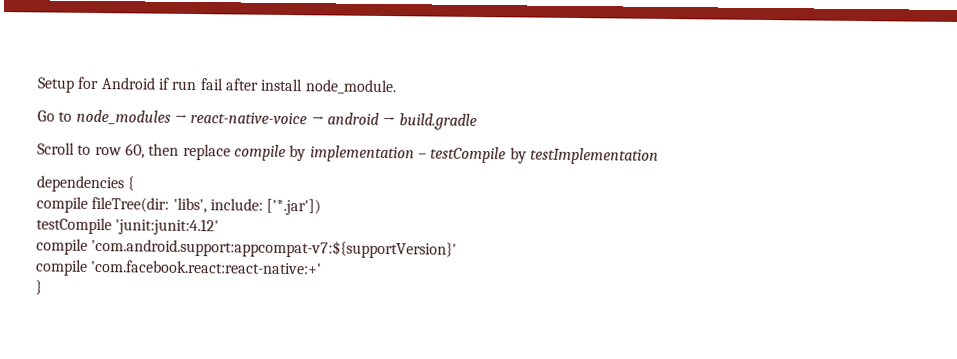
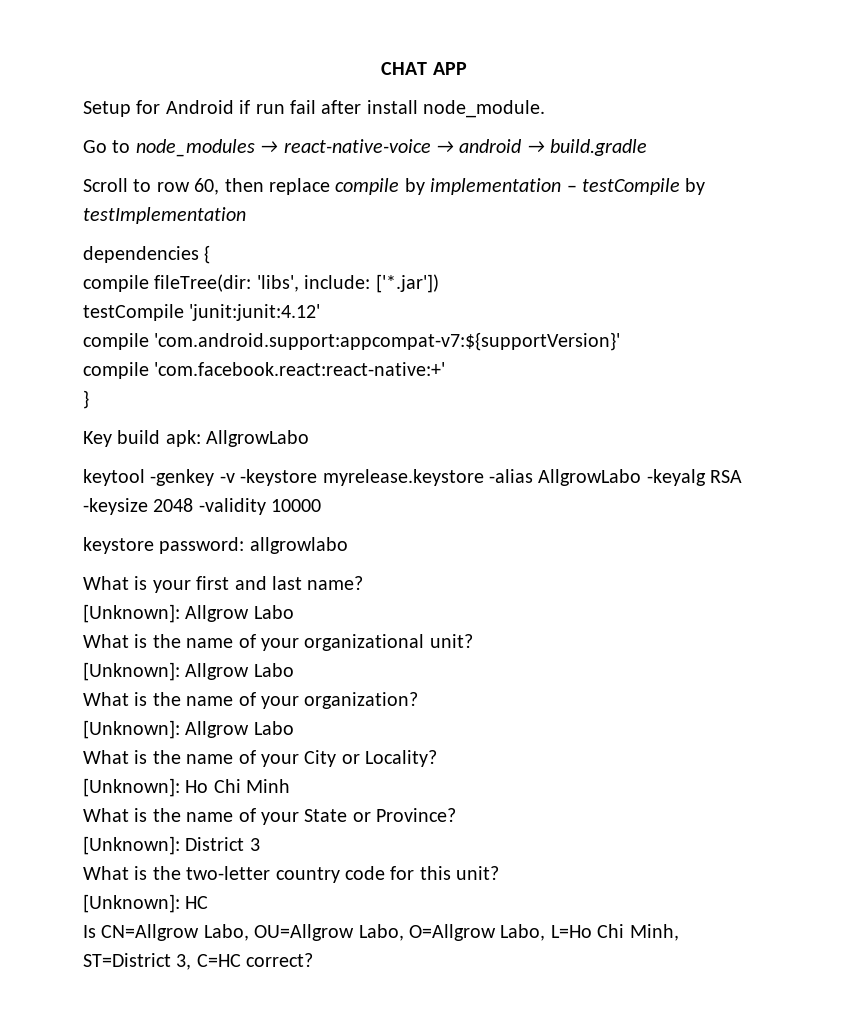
+ CHAT APP
+ Key build apk: AllgrowLabo
+ keytool -genkey -v -keystore myrelease.keystore -alias AllgrowLabo -keyalg RSA -keysize 2048 -validity 10000
+ keystore password: allgrowlabo
+ What is your first and last name?
+ [Unknown]: Allgrow Labo
+ What is the name of your organizational unit?
+ [Unknown]: Allgrow Labo
+ What is the name of your organization?
+ [Unknown]: Allgrow Labo
+ What is the name of your City or Locality?
+ [Unknown]: Ho Chi Minh
+ What is the name of your State or Province?
+ [Unknown]: District 3
+ What is the two-letter country code for this unit?
+ [Unknown]: HC
+ Is CN=Allgrow Labo, OU=Allgrow Labo, O=Allgrow Labo, L=Ho Chi Minh, ST=District 3, C=HC correct?

